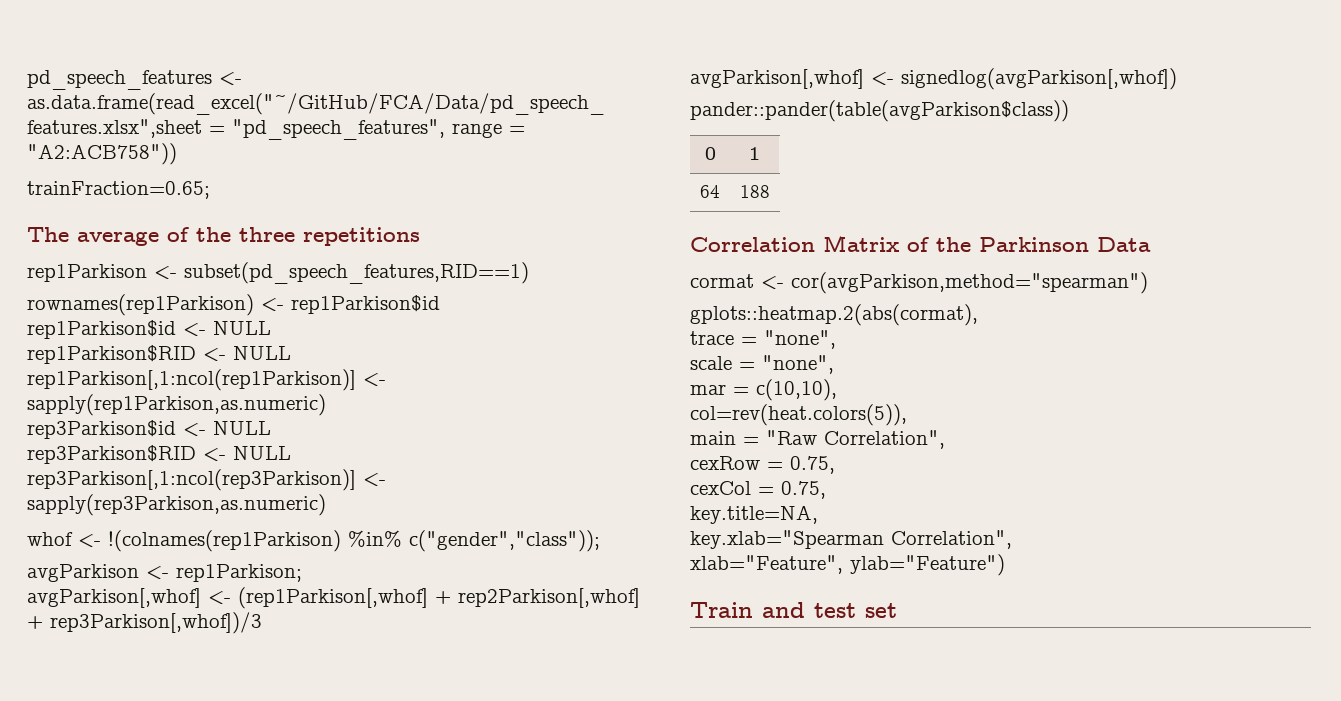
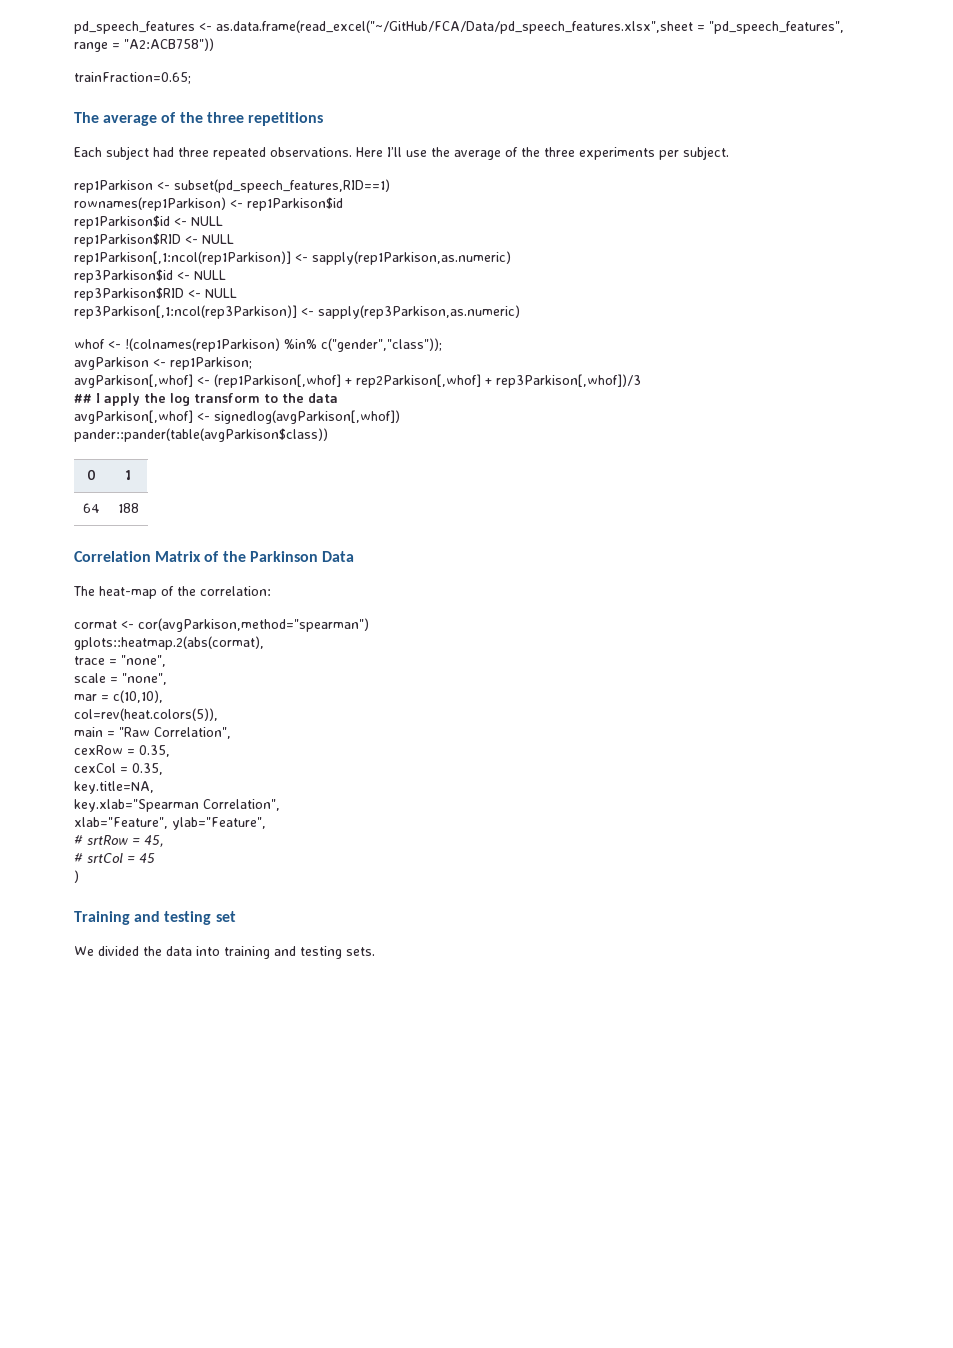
+ Each subject had three repeated observations. Here I’ll use the average of the three experiments per subject.
+ ## I apply the log transform to the data
+ The heat-map of the correlation:
- cexRow = 0.75,
+ cexRow = 0.35,
- cexCol = 0.75,
+ cexCol = 0.35,
- xlab="Feature", ylab="Feature")
- Train and test set
+ xlab="Feature", ylab="Feature",
+ # srtRow = 45,
+ # srtCol = 45
+ )
+ Training and testing set
+ We divided the data into training and testing sets.

